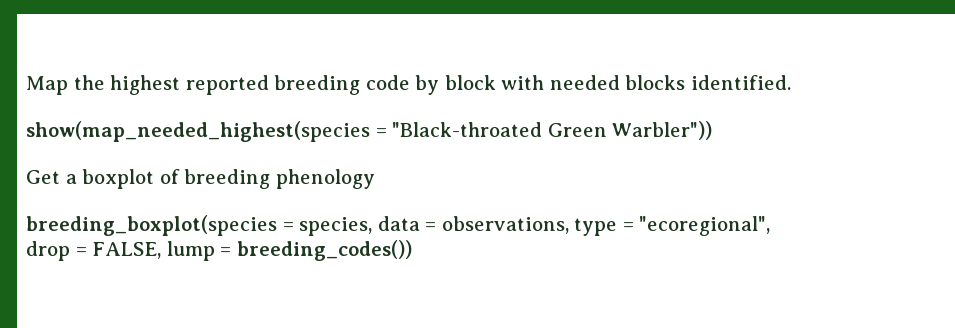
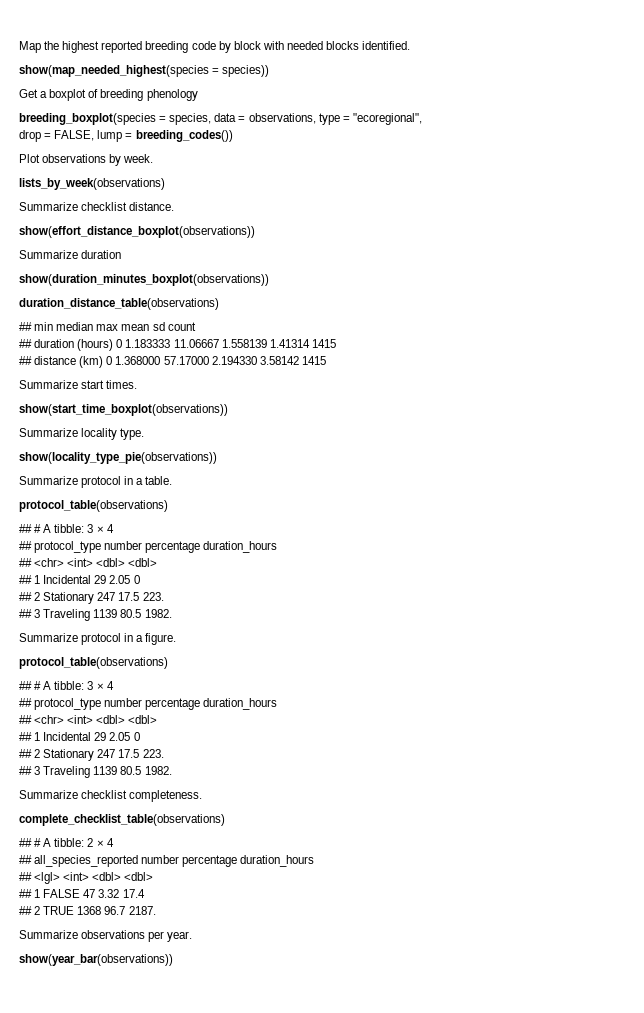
- show(map_needed_highest(species = "Black-throated Green Warbler"))
+ show(map_needed_highest(species = species))
+ Plot observations by week.
+ lists_by_week(observations)
+ Summarize checklist distance.
+ show(effort_distance_boxplot(observations))
+ Summarize duration
+ show(duration_minutes_boxplot(observations))
+ duration_distance_table(observations)
+ ## min median max mean sd count
+ ## duration (hours) 0 1.183333 11.06667 1.558139 1.41314 1415
+ ## distance (km) 0 1.368000 57.17000 2.194330 3.58142 1415
+ Summarize start times.
+ show(start_time_boxplot(observations))
+ Summarize locality type.
+ show(locality_type_pie(observations))
+ Summarize protocol in a table.
+ protocol_table(observations)
+ ## # A tibble: 3 × 4
+ ## protocol_type number percentage duration_hours
+ ## <chr> <int> <dbl> <dbl>
+ ## 1 Incidental 29 2.05 0
+ ## 2 Stationary 247 17.5 223.
+ ## 3 Traveling 1139 80.5 1982.
+ Summarize protocol in a figure.
+ protocol_table(observations)
+ ## # A tibble: 3 × 4
+ ## protocol_type number percentage duration_hours
+ ## <chr> <int> <dbl> <dbl>
+ ## 1 Incidental 29 2.05 0
+ ## 2 Stationary 247 17.5 223.
+ ## 3 Traveling 1139 80.5 1982.
+ Summarize checklist completeness.
+ complete_checklist_table(observations)
+ ## # A tibble: 2 × 4
+ ## all_species_reported number percentage duration_hours
+ ## <lgl> <int> <dbl> <dbl>
+ ## 1 FALSE 47 3.32 17.4
+ ## 2 TRUE 1368 96.7 2187.
+ Summarize observations per year.
+ show(year_bar(observations))

